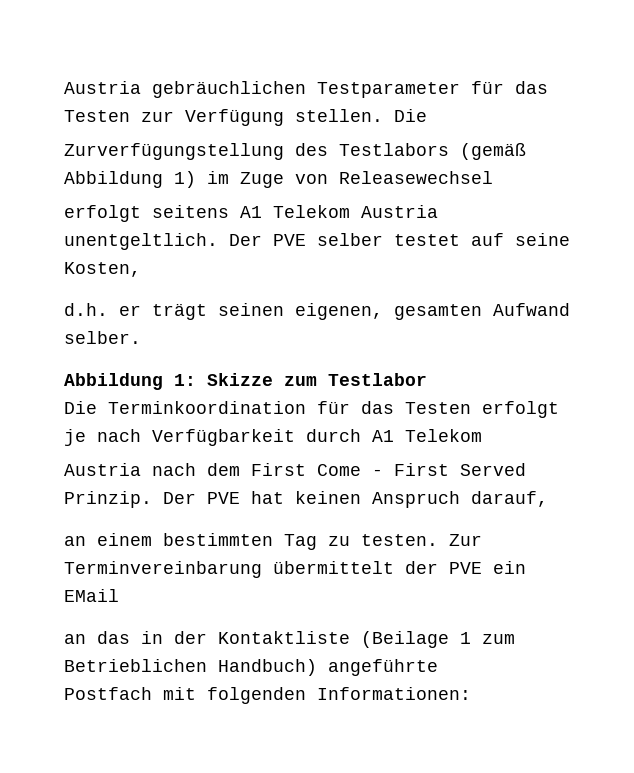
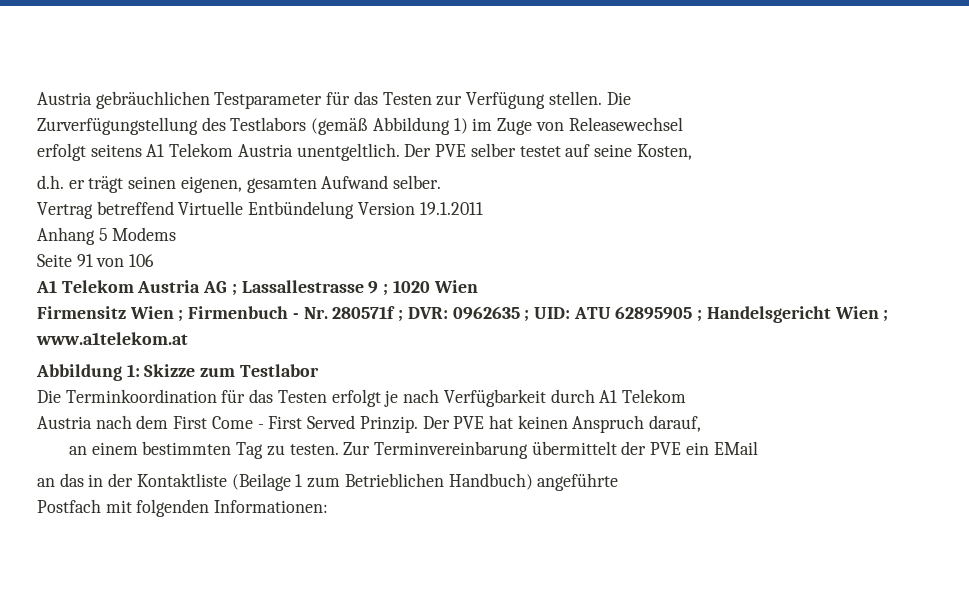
+ Vertrag betreffend Virtuelle Entbündelung Version 19.1.2011
+ Anhang 5 Modems
+ Seite 91 von 106
+ A1 Telekom Austria AG ; Lassallestrasse 9 ; 1020 Wien
+ Firmensitz Wien ; Firmenbuch - Nr. 280571f ; DVR: 0962635 ; UID: ATU 62895905 ; Handelsgericht Wien ; www.a1telekom.at

